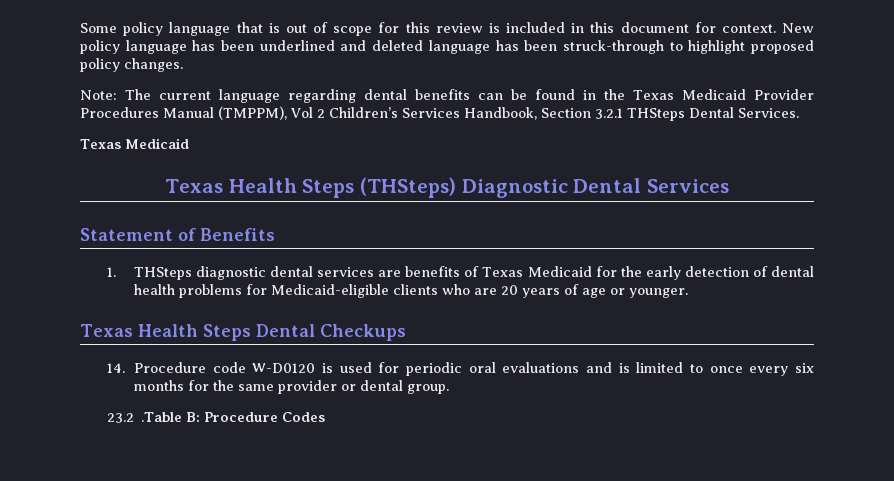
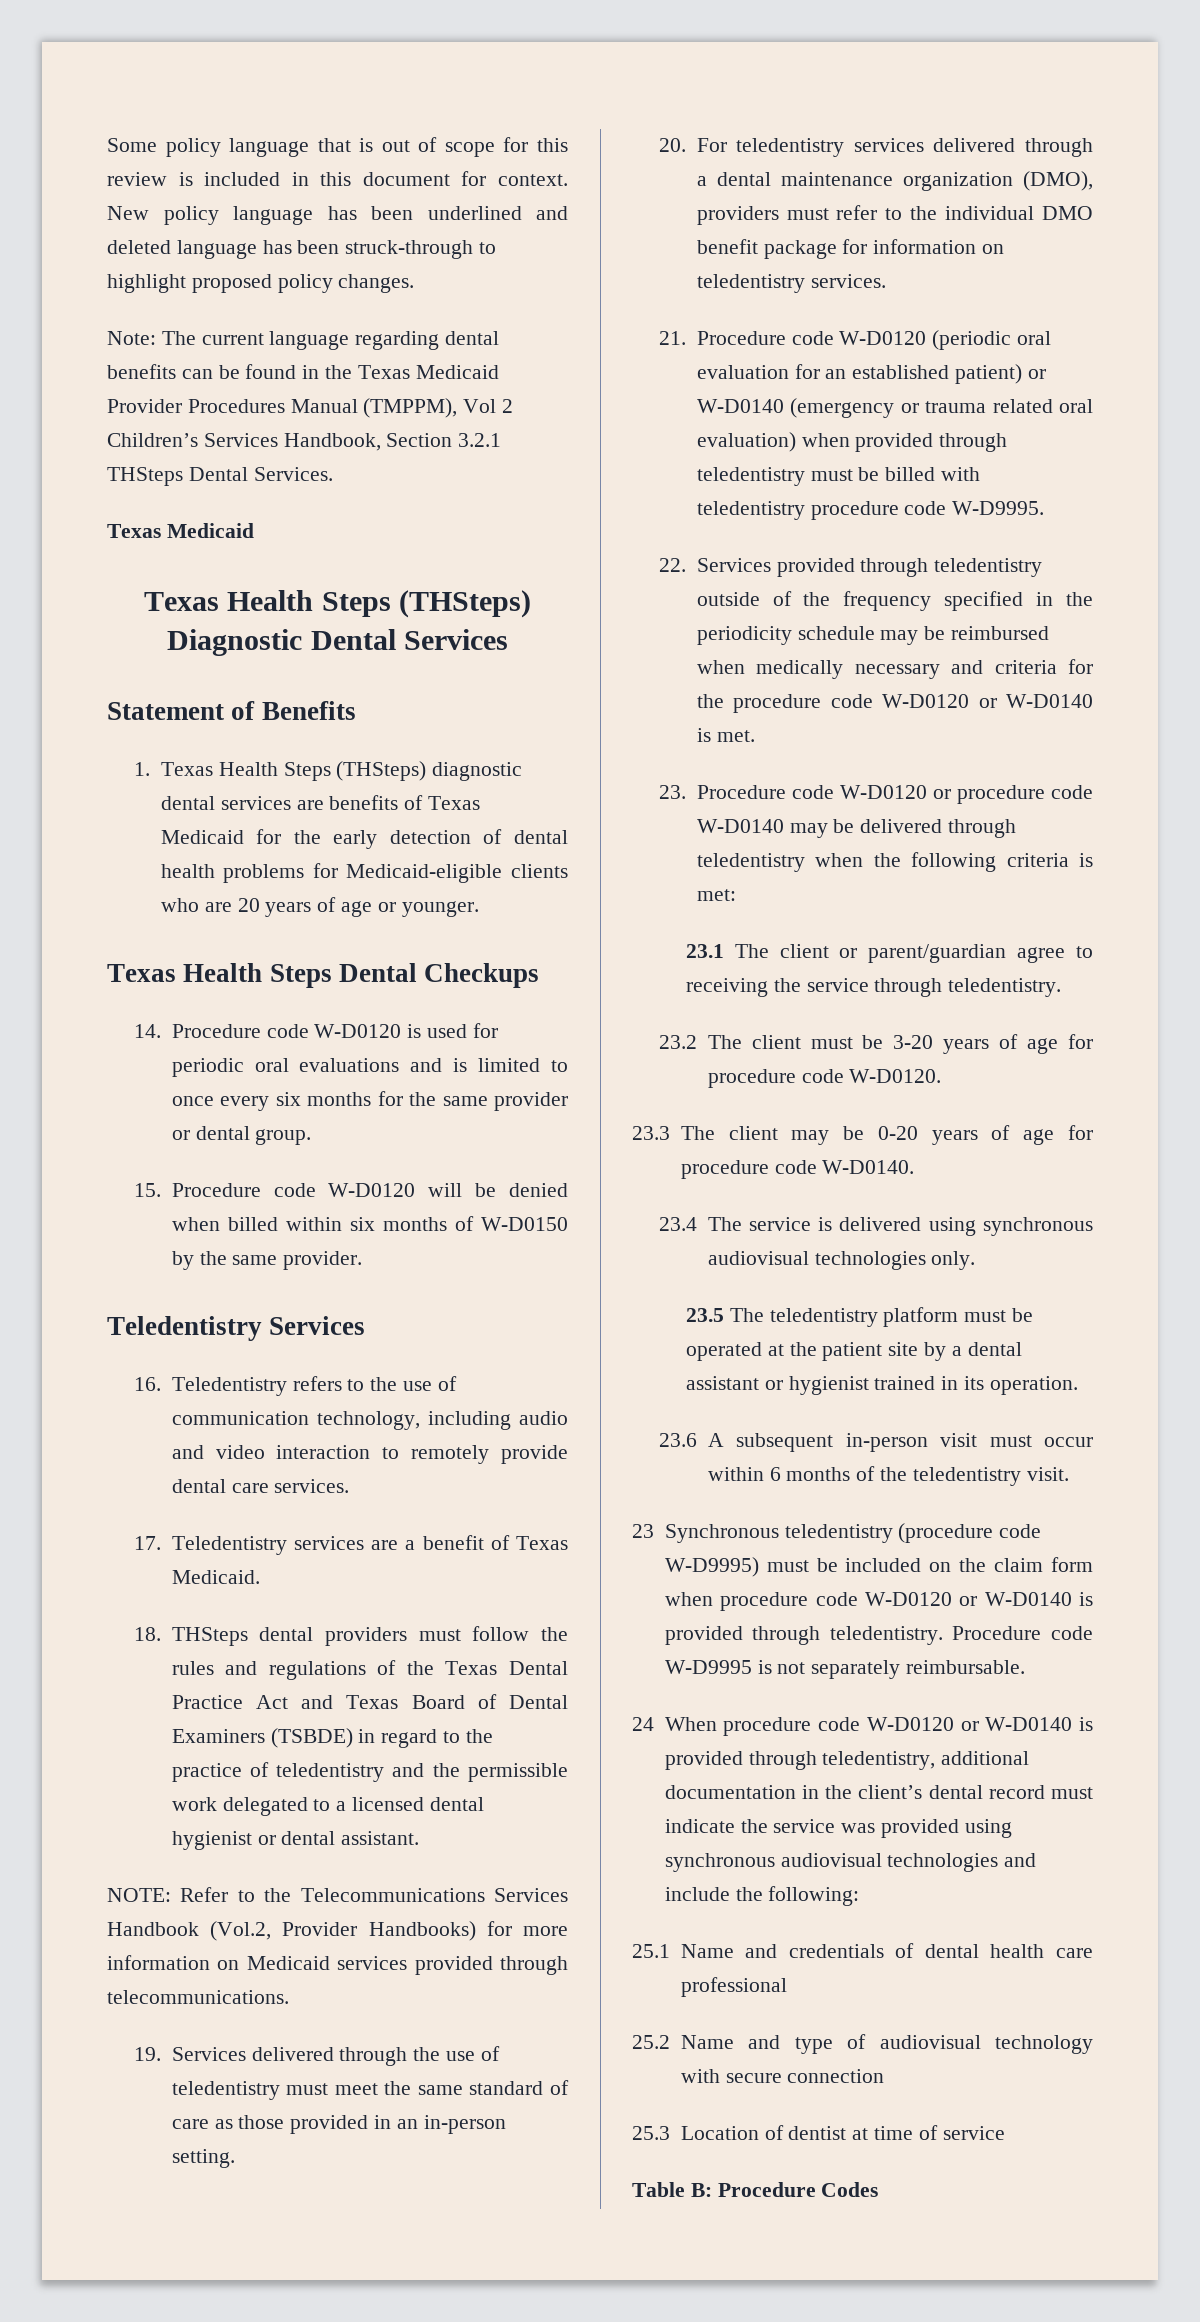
- 1. THSteps diagnostic dental services are benefits of Texas Medicaid for the early detection of dental health problems for Medicaid-eligible clients who are 20 years of age or younger.
+ 1. Texas Health Steps (THSteps) diagnostic dental services are benefits of Texas Medicaid for the early detection of dental health problems for Medicaid-eligible clients who are 20 years of age or younger.
- 23.2 .Table B: Procedure Codes
+ 15. Procedure code W-D0120 will be denied when billed within six months of W-D0150 by the same provider.
+ Teledentistry Services
+ 16. Teledentistry refers to the use of communication technology, including audio and video interaction to remotely provide dental care services.
+ 17. Teledentistry services are a benefit of Texas Medicaid.
+ 18. THSteps dental providers must follow the rules and regulations of the Texas Dental Practice Act and Texas Board of Dental Examiners (TSBDE) in regard to the practice of teledentistry and the permissible work delegated to a licensed dental hygienist or dental assistant.
+ NOTE: Refer to the Telecommunications Services Handbook (Vol.2, Provider Handbooks) for more information on Medicaid services provided through telecommunications.
+ 19. Services delivered through the use of teledentistry must meet the same standard of care as those provided in an in-person setting.
+ 20. For teledentistry services delivered through a dental maintenance organization (DMO), providers must refer to the individual DMO benefit package for information on teledentistry services.
+ 21. Procedure code W-D0120 (periodic oral evaluation for an established patient) or W-D0140 (emergency or trauma related oral evaluation) when provided through teledentistry must be billed with teledentistry procedure code W-D9995.
+ 22. Services provided through teledentistry outside of the frequency specified in the periodicity schedule may be reimbursed when medically necessary and criteria for the procedure code W-D0120 or W-D0140 is met.
+ 23. Procedure code W-D0120 or procedure code W-D0140 may be delivered through teledentistry when the following criteria is met:
+ 23.1 The client or parent/guardian agree to receiving the service through teledentistry.
+ 23.2 The client must be 3-20 years of age for procedure code W-D0120.
+ 23.3 The client may be 0-20 years of age for procedure code W-D0140.
+ 23.4 The service is delivered using synchronous audiovisual technologies only.
+ 23.5 The teledentistry platform must be operated at the patient site by a dental assistant or hygienist trained in its operation.
+ 23.6 A subsequent in-person visit must occur within 6 months of the teledentistry visit.
+ 23 Synchronous teledentistry (procedure code W-D9995) must be included on the claim form when procedure code W-D0120 or W-D0140 is provided through teledentistry. Procedure code W-D9995 is not separately reimbursable.
+ 24 When procedure code W-D0120 or W-D0140 is provided through teledentistry, additional documentation in the client’s dental record must indicate the service was provided using synchronous audiovisual technologies and include the following:
+ 25.1 Name and credentials of dental health care professional
+ 25.2 Name and type of audiovisual technology with secure connection
+ 25.3 Location of dentist at time of service
+ Table B: Procedure Codes

